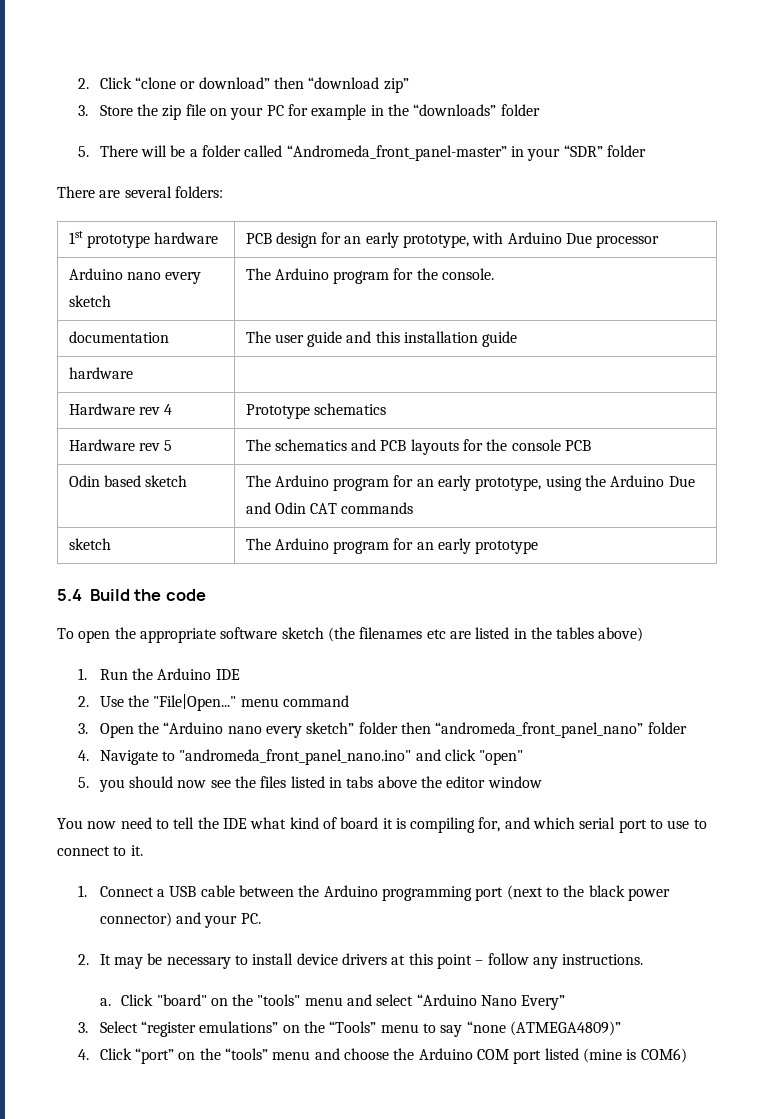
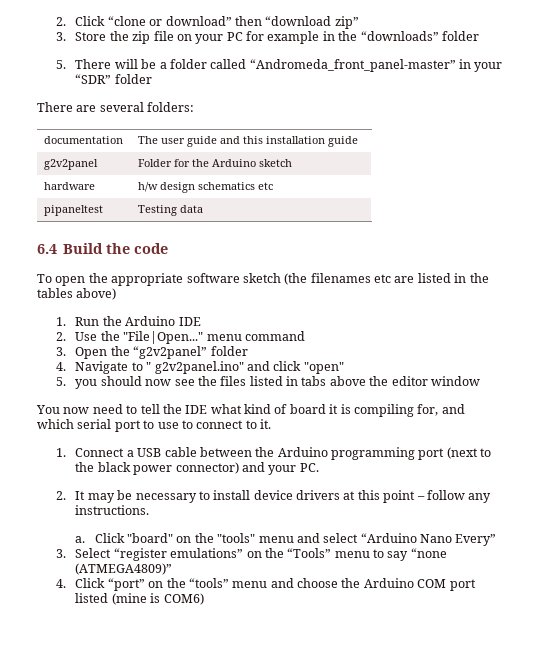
- 1st prototype hardware | PCB design for an early prototype, with Arduino Due processor
- Arduino nano every sketch | The Arduino program for the console.
  documentation | The user guide and this installation guide
- hardware |
- Hardware rev 4 | Prototype schematics
- Hardware rev 5 | The schematics and PCB layouts for the console PCB
- Odin based sketch | The Arduino program for an early prototype, using the Arduino Due and Odin CAT commands
- sketch | The Arduino program for an early prototype
- 5.4 Build the code
+ g2v2panel | Folder for the Arduino sketch
+ hardware | h/w design schematics etc
+ pipaneltest | Testing data
+ 6.4 Build the code
- 3. Open the “Arduino nano every sketch” folder then “andromeda_front_panel_nano” folder
+ 3. Open the “g2v2panel” folder
- 4. Navigate to "andromeda_front_panel_nano.ino" and click "open"
+ 4. Navigate to " g2v2panel.ino" and click "open"

